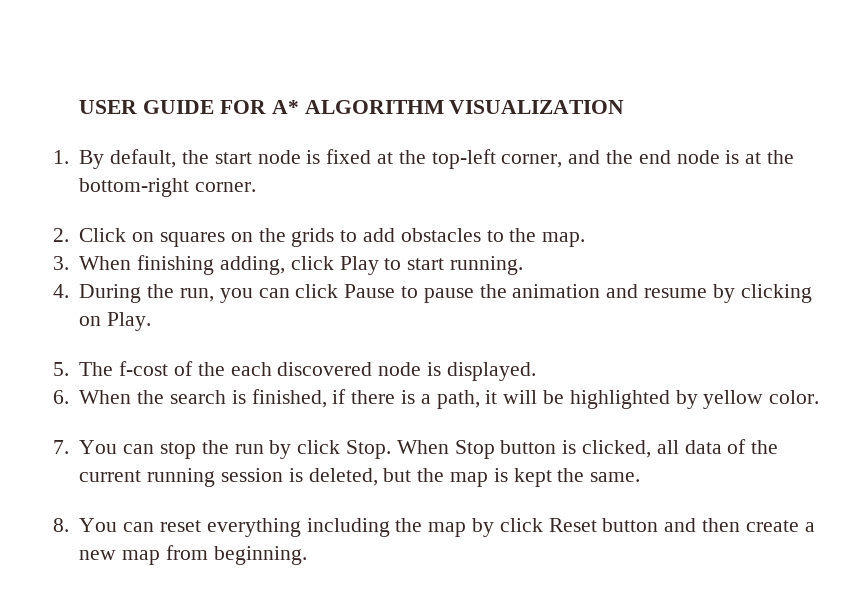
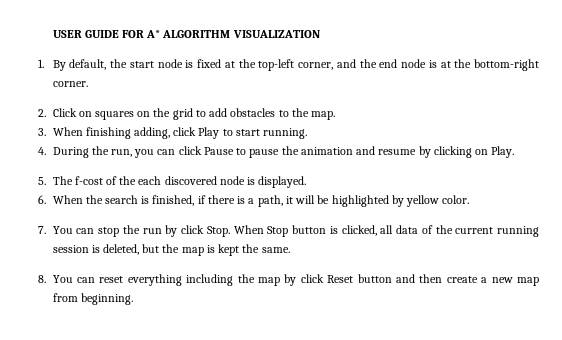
- 2. Click on squares on the grids to add obstacles to the map.
+ 2. Click on squares on the grid to add obstacles to the map.

